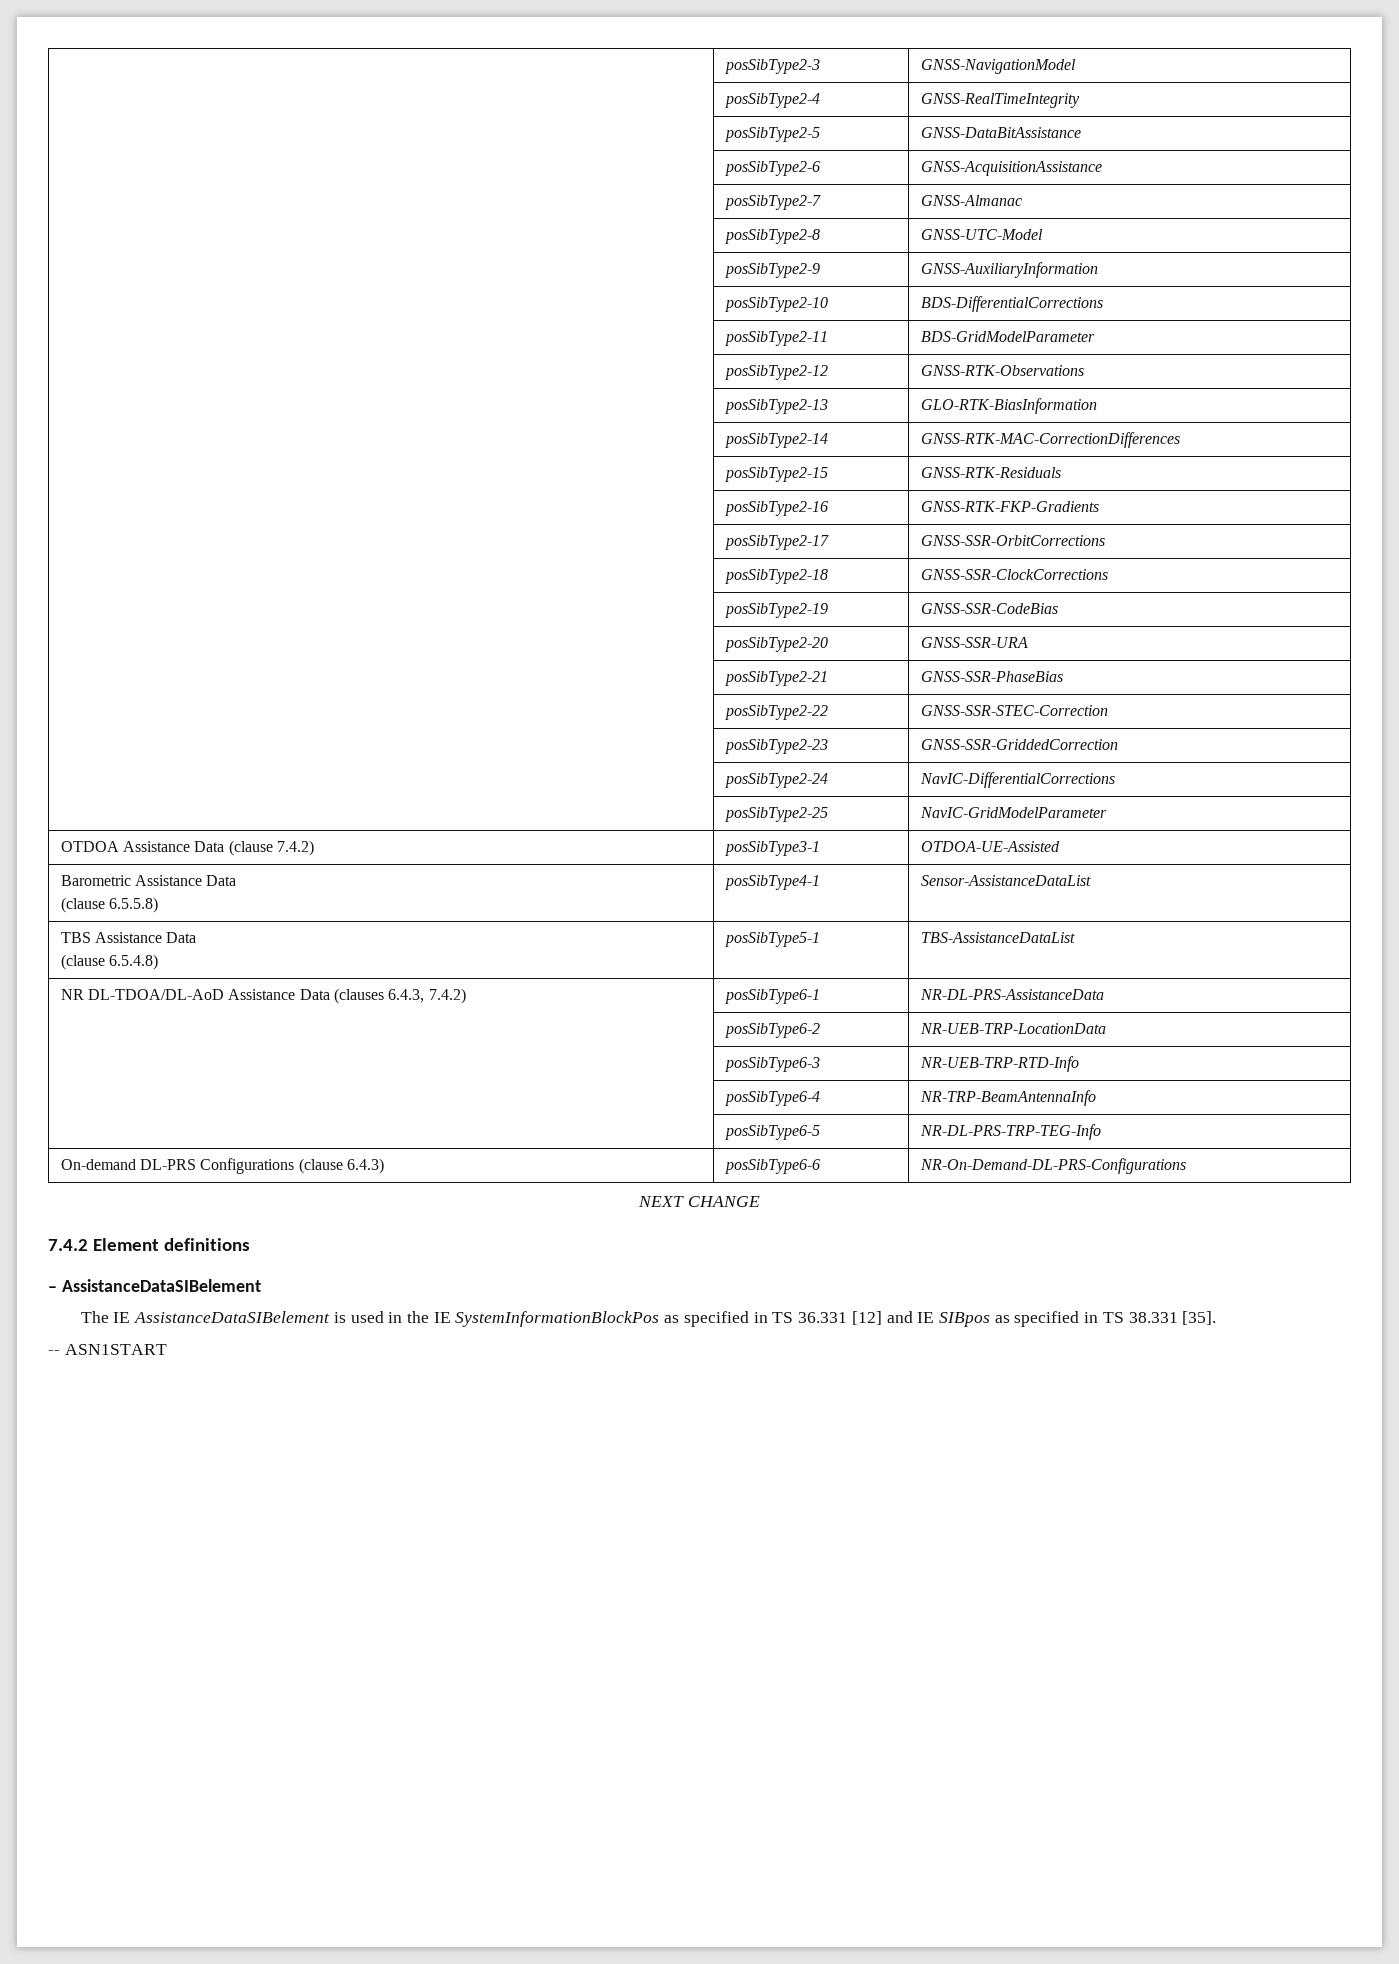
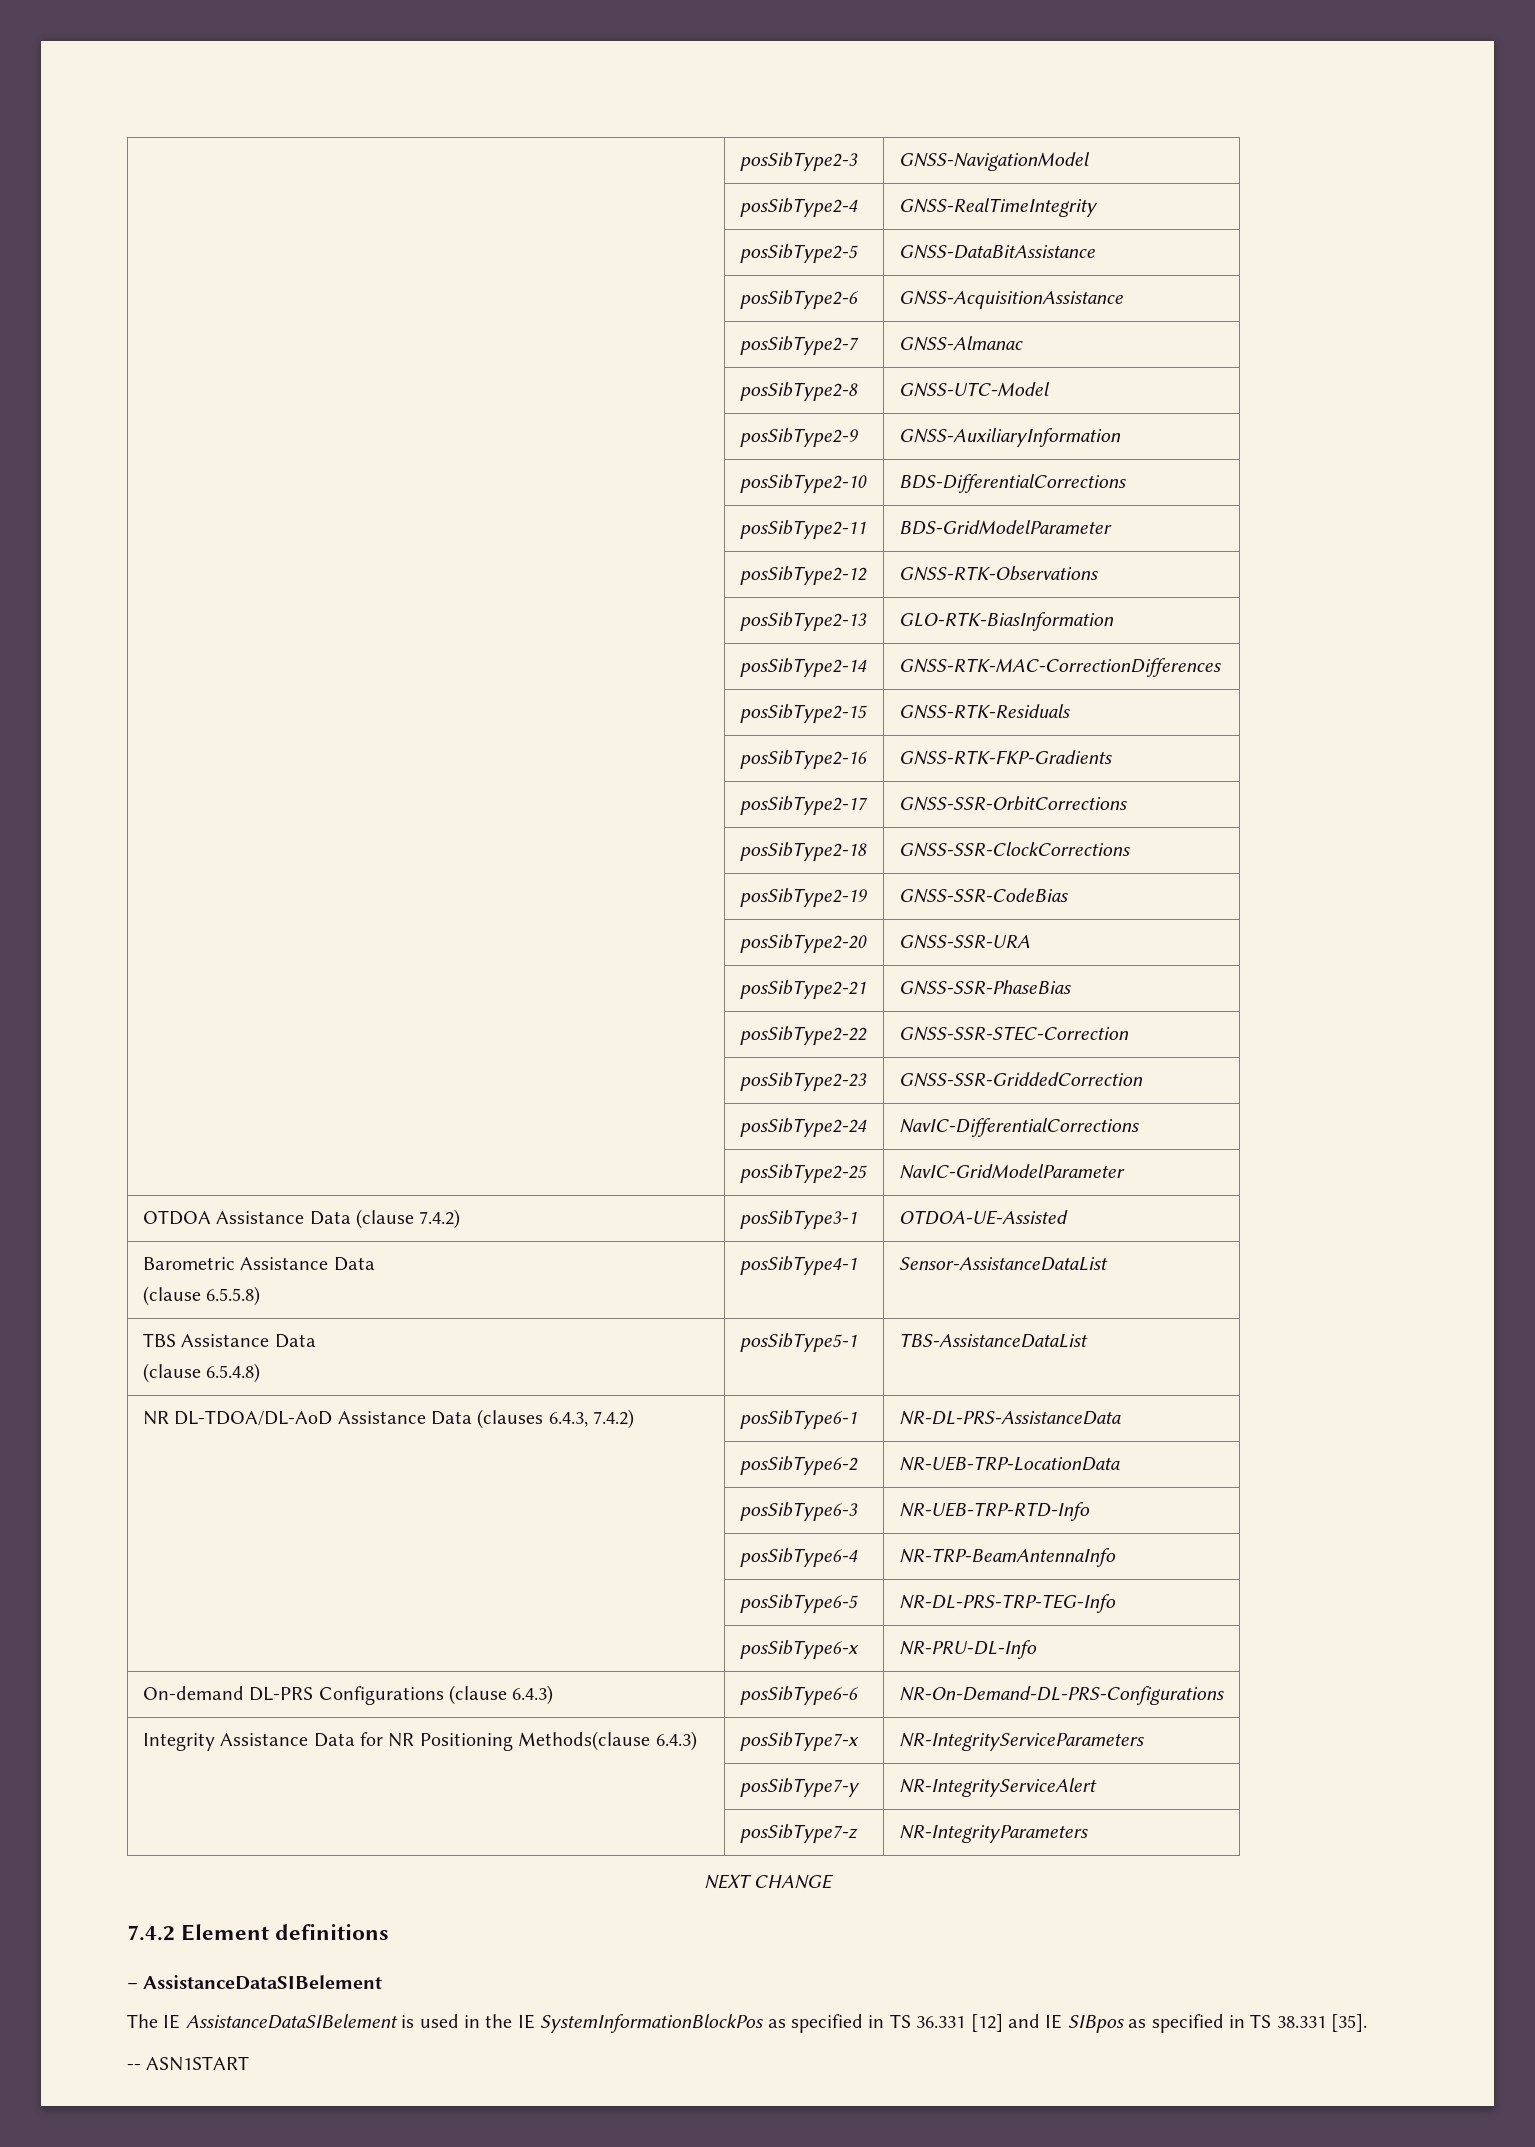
+ | posSibType6-x | NR-PRU-DL-Info
+ Integrity Assistance Data for NR Positioning Methods(clause 6.4.3) | posSibType7-x | NR-IntegrityServiceParameters
+ | posSibType7-y | NR-IntegrityServiceAlert
+ | posSibType7-z | NR-IntegrityParameters

